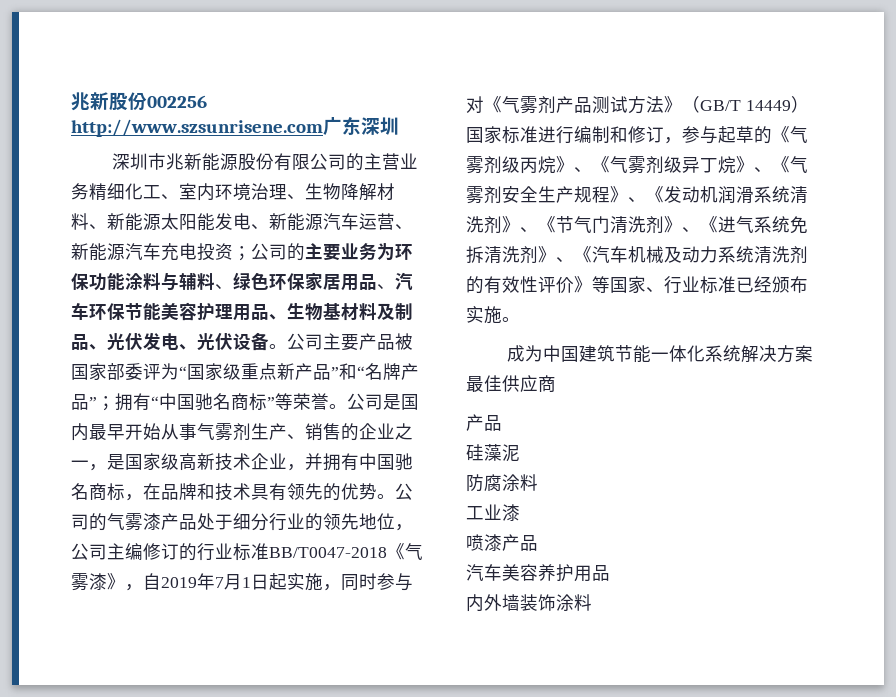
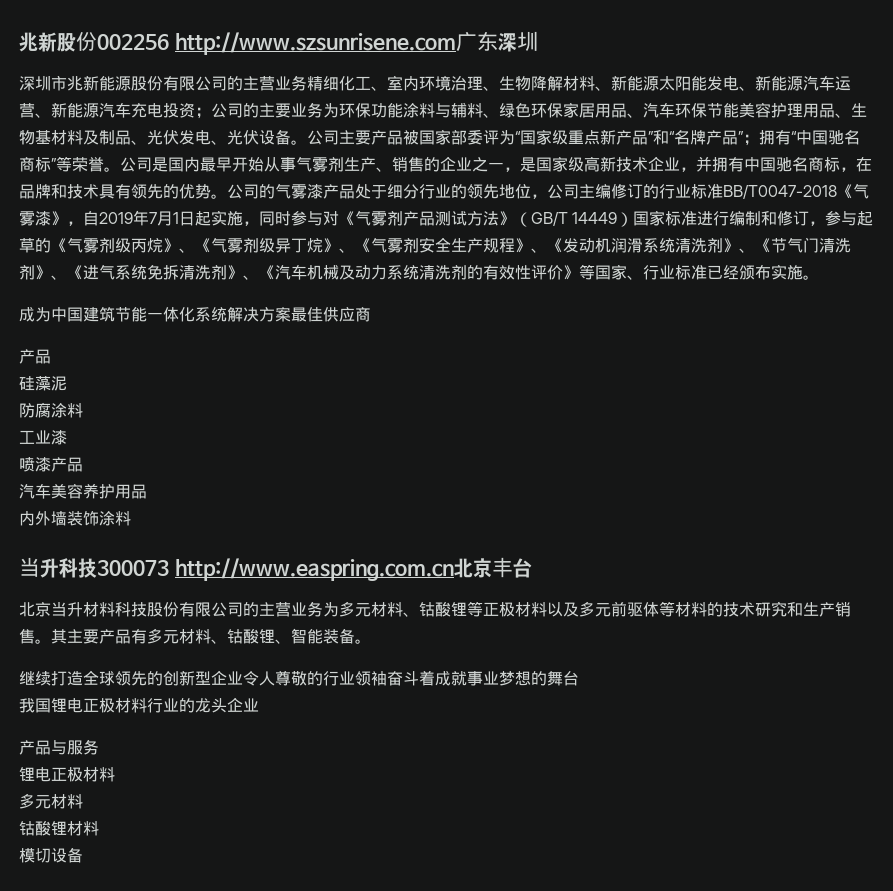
+ 当升科技300073 http://www.easpring.com.cn北京丰台
+ 北京当升材料科技股份有限公司的主营业务为多元材料、钴酸锂等正极材料以及多元前驱体等材料的技术研究和生产销售。其主要产品有多元材料、钴酸锂、智能装备。
+ 继续打造全球领先的创新型企业令人尊敬的行业领袖奋斗着成就事业梦想的舞台
+ 我国锂电正极材料行业的龙头企业
+ 产品与服务
+ 锂电正极材料
+ 多元材料
+ 钴酸锂材料
+ 模切设备

